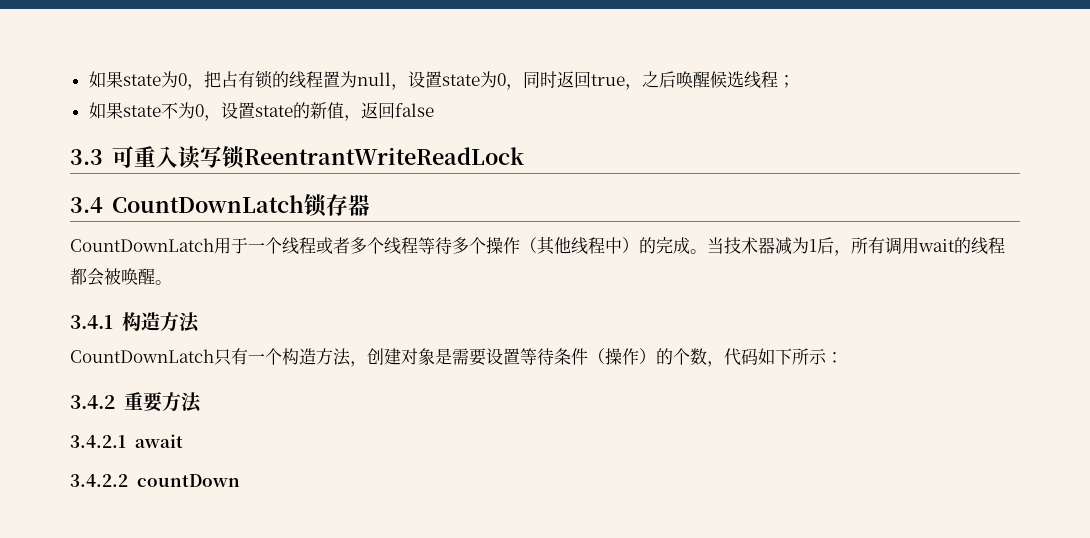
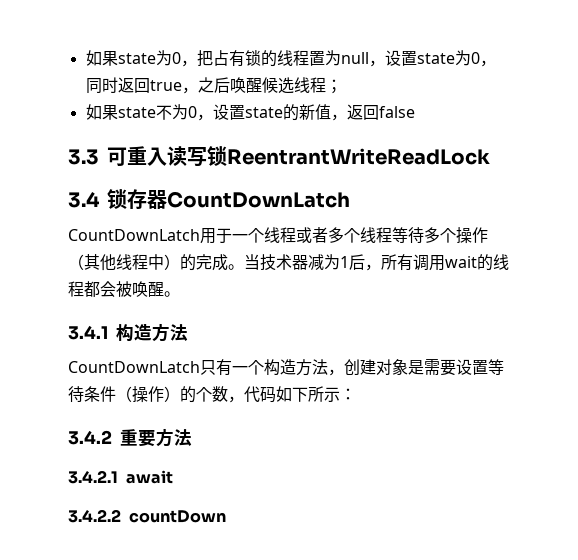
- 3.4 CountDownLatch锁存器
+ 3.4锁存器CountDownLatch

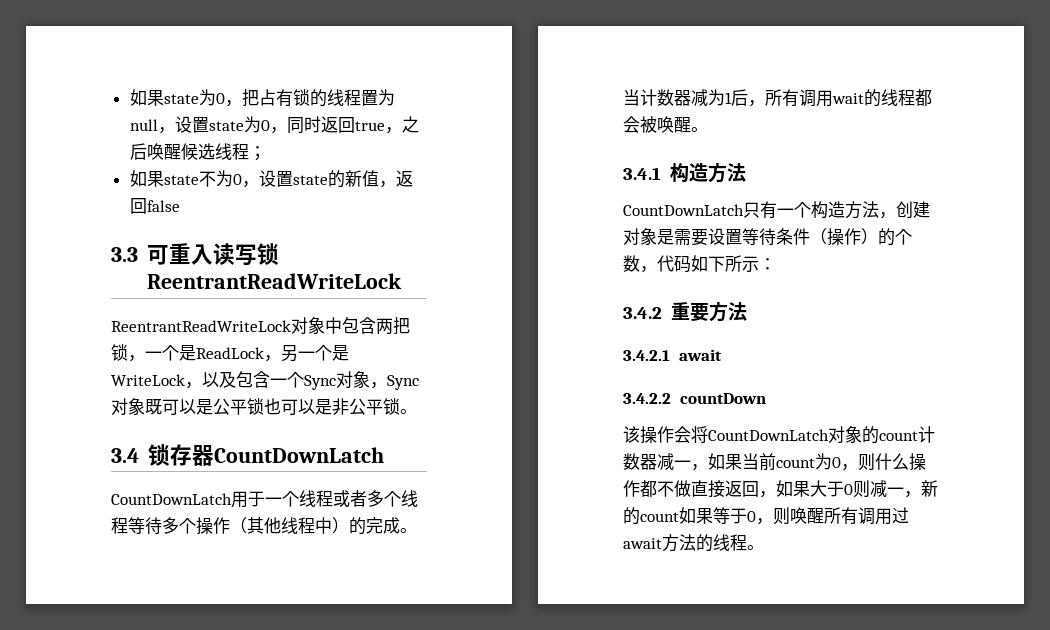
- 3.3可重入读写锁ReentrantWriteReadLock
+ 3.3可重入读写锁ReentrantReadWriteLock
+ ReentrantReadWriteLock对象中包含两把锁，一个是ReadLock，另一个是WriteLock，以及包含一个Sync对象，Sync对象既可以是公平锁也可以是非公平锁。
- 当技术器减为1后，所有调用wait的线程都会被唤醒。
+ 当计数器减为1后，所有调用wait的线程都会被唤醒。
+ 该操作会将CountDownLatch对象的count计数器减一，如果当前count为0，则什么操作都不做直接返回，如果大于0则减一，新的count如果等于0，则唤醒所有调用过await方法的线程。

